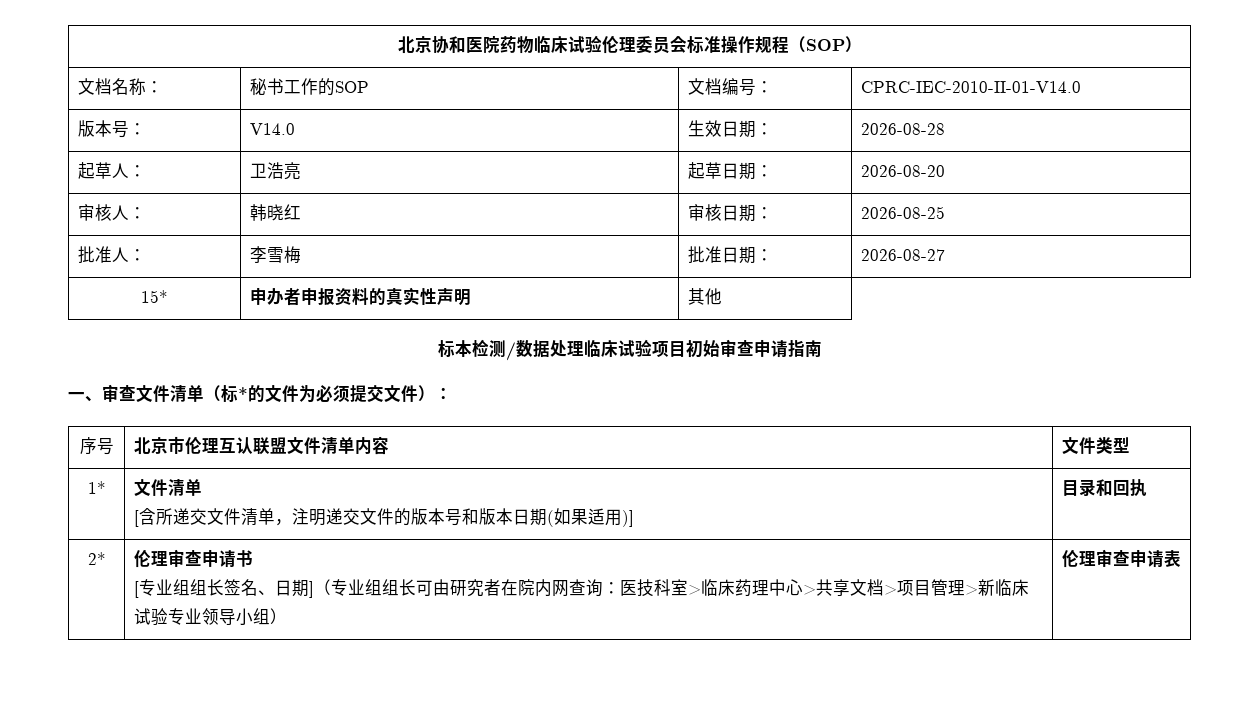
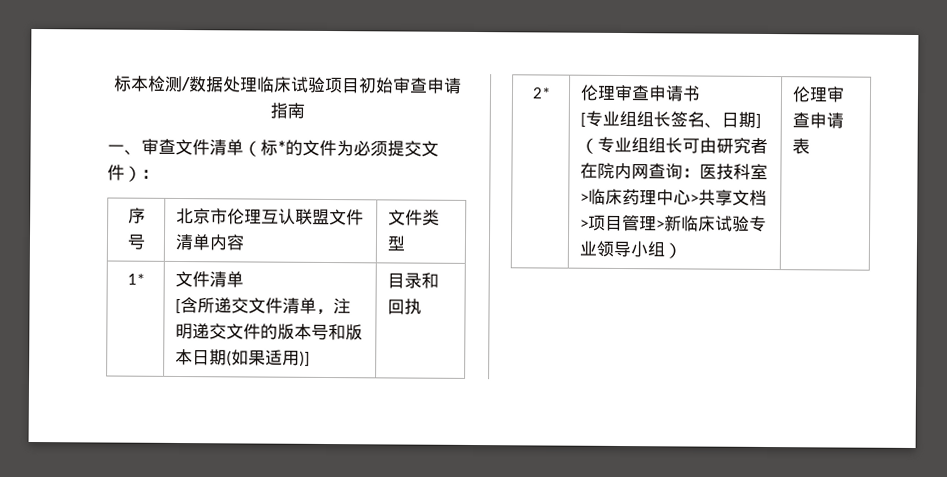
- 北京协和医院药物临床试验伦理委员会标准操作规程（SOP）
- 文档名称： | 秘书工作的SOP | 文档编号： | CPRC-IEC-2010-II-01-V14.0
- 版本号： | V14.0 | 生效日期： | 2026-08-28
- 起草人： | 卫浩亮 | 起草日期： | 2026-08-20
- 审核人： | 韩晓红 | 审核日期： | 2026-08-25
- 批准人： | 李雪梅 | 批准日期： | 2026-08-27
- 15* | 申办者申报资料的真实性声明 | 其他

